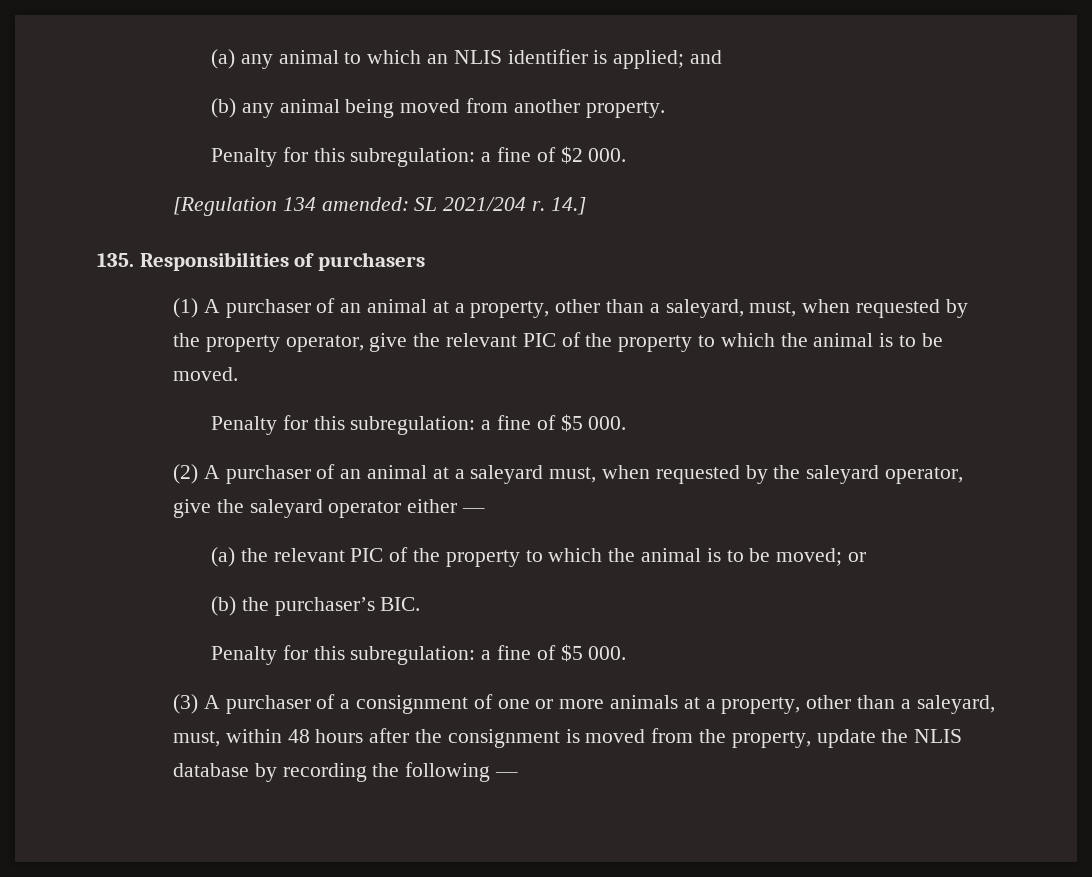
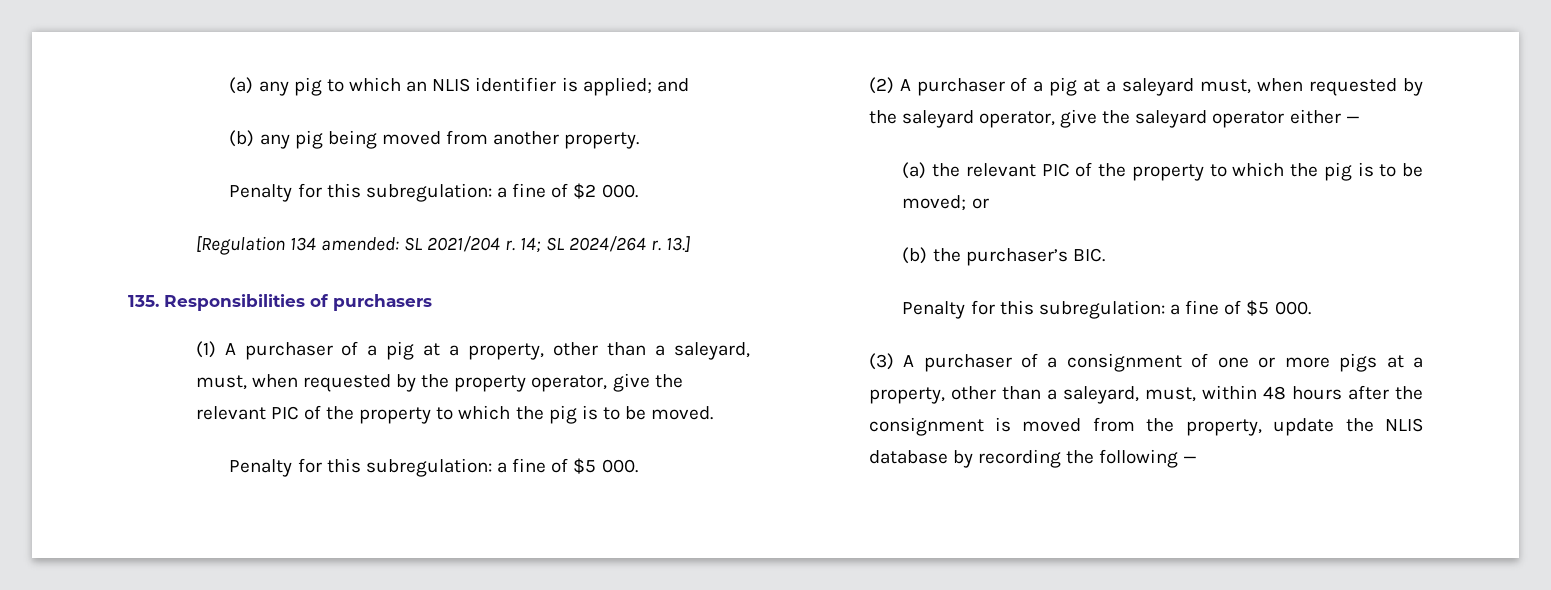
- (a) any animal to which an NLIS identifier is applied; and
+ (a) any pig to which an NLIS identifier is applied; and
- (b) any animal being moved from another property.
+ (b) any pig being moved from another property.
- 14.]
+ 14; SL 2024/264 r. 13.]
- (1) A purchaser of an animal at a property, other than a saleyard, must, when requested by the property operator, give the relevant PIC of the property to which the animal is to be moved.
+ (1) A purchaser of a pig at a property, other than a saleyard, must, when requested by the property operator, give the relevant PIC of the property to which the pig is to be moved.
- (2) A purchaser of an animal at a saleyard must, when requested by the saleyard operator, give the saleyard operator either —
+ (2) A purchaser of a pig at a saleyard must, when requested by the saleyard operator, give the saleyard operator either —
- (a) the relevant PIC of the property to which the animal is to be moved; or
+ (a) the relevant PIC of the property to which the pig is to be moved; or
- (3) A purchaser of a consignment of one or more animals at a property, other than a saleyard, must, within 48 hours after the consignment is moved from the property, update the NLIS database by recording the following —
+ (3) A purchaser of a consignment of one or more pigs at a property, other than a saleyard, must, within 48 hours after the consignment is moved from the property, update the NLIS database by recording the following —

